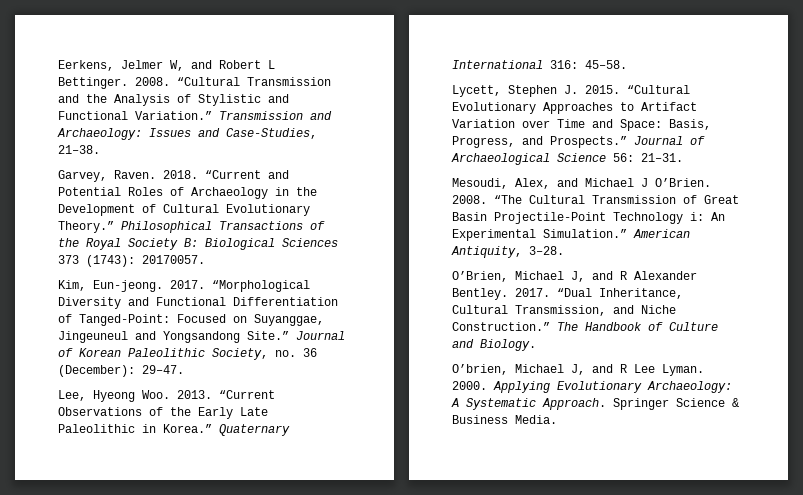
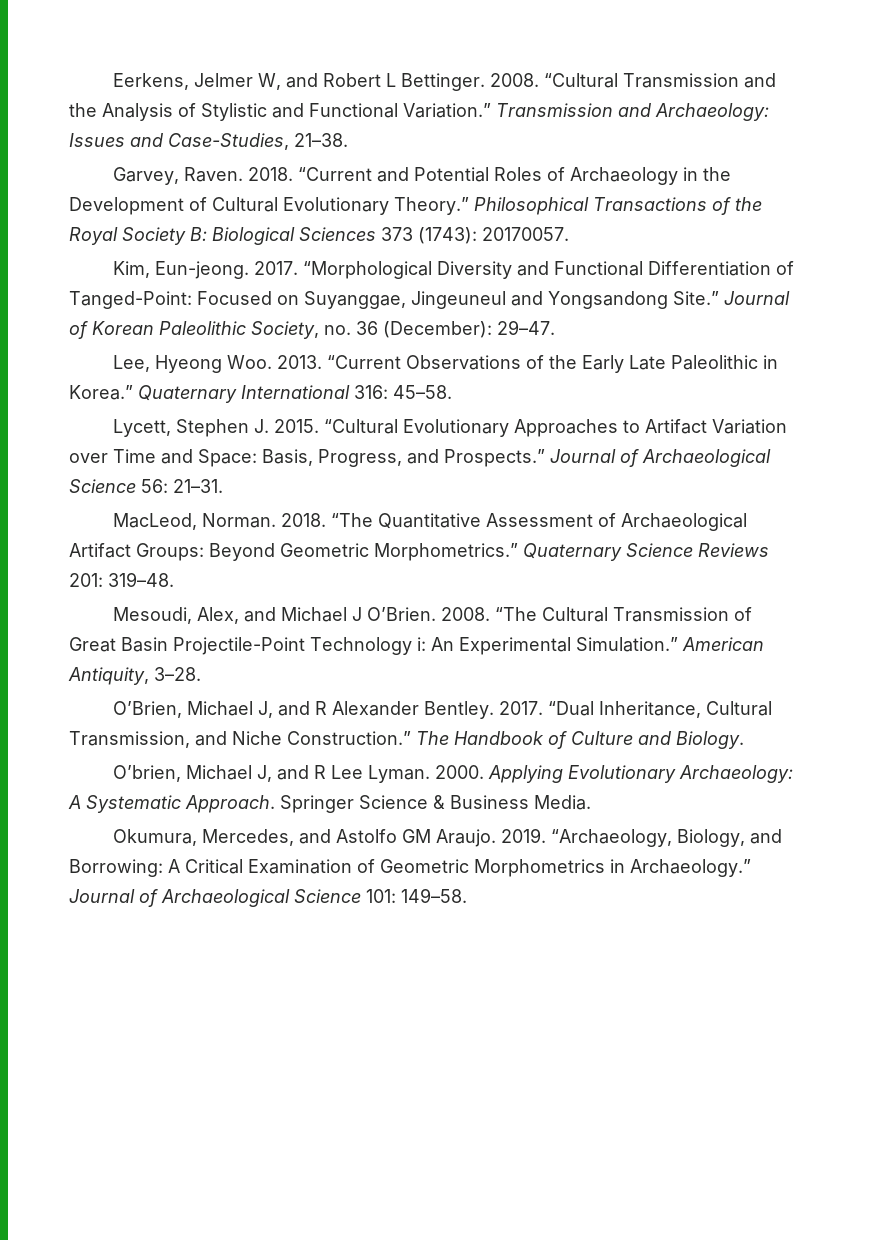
+ MacLeod, Norman. 2018. “The Quantitative Assessment of Archaeological Artifact Groups: Beyond Geometric Morphometrics.” Quaternary Science Reviews 201: 319–48.
+ Okumura, Mercedes, and Astolfo GM Araujo. 2019. “Archaeology, Biology, and Borrowing: A Critical Examination of Geometric Morphometrics in Archaeology.” Journal of Archaeological Science 101: 149–58.

